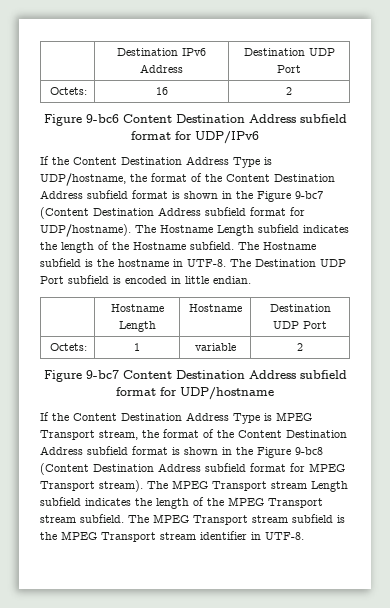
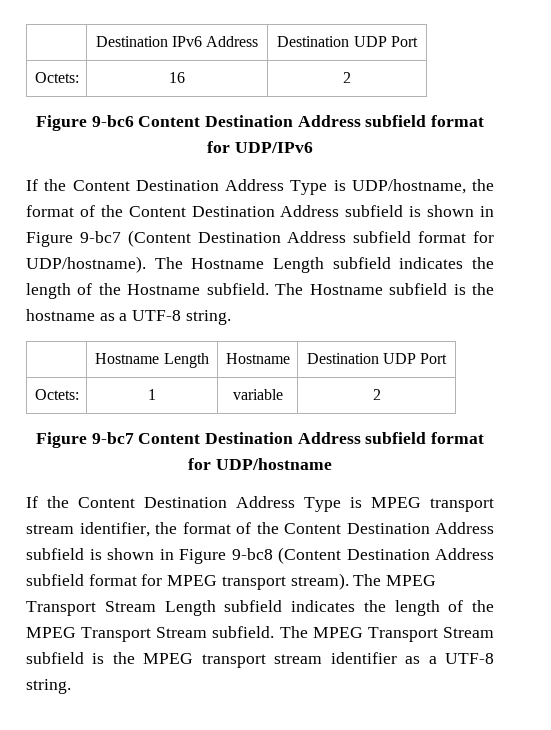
- If the Content Destination Address Type is UDP/hostname, the format of the Content Destination Address subfield format is shown in the Figure 9-bc7 (Content Destination Address subfield format for UDP/hostname).
+ If the Content Destination Address Type is UDP/hostname, the format of the Content Destination Address subfield is shown in Figure 9-bc7 (Content Destination Address subfield format for UDP/hostname).
- The Hostname subfield is the hostname in UTF-8. The Destination UDP Port subfield is encoded in little endian.
+ The Hostname subfield is the hostname as a UTF-8 string.
- If the Content Destination Address Type is MPEG Transport stream, the format of the Content Destination Address subfield format is shown in the Figure 9-bc8 (Content Destination Address subfield format for MPEG Transport stream).
+ If the Content Destination Address Type is MPEG transport stream identifier, the format of the Content Destination Address subfield is shown in Figure 9-bc8 (Content Destination Address subfield format for MPEG transport stream).
- The MPEG Transport stream Length subfield indicates the length of the MPEG Transport stream subfield.
+ The MPEG Transport Stream Length subfield indicates the length of the MPEG Transport Stream subfield.
- The MPEG Transport stream subfield is the MPEG Transport stream identifier in UTF-8.
+ The MPEG Transport Stream subfield is the MPEG transport stream identifier as a UTF-8 string.

